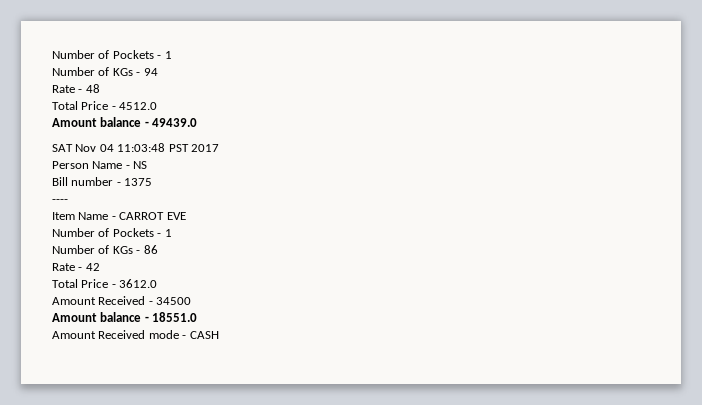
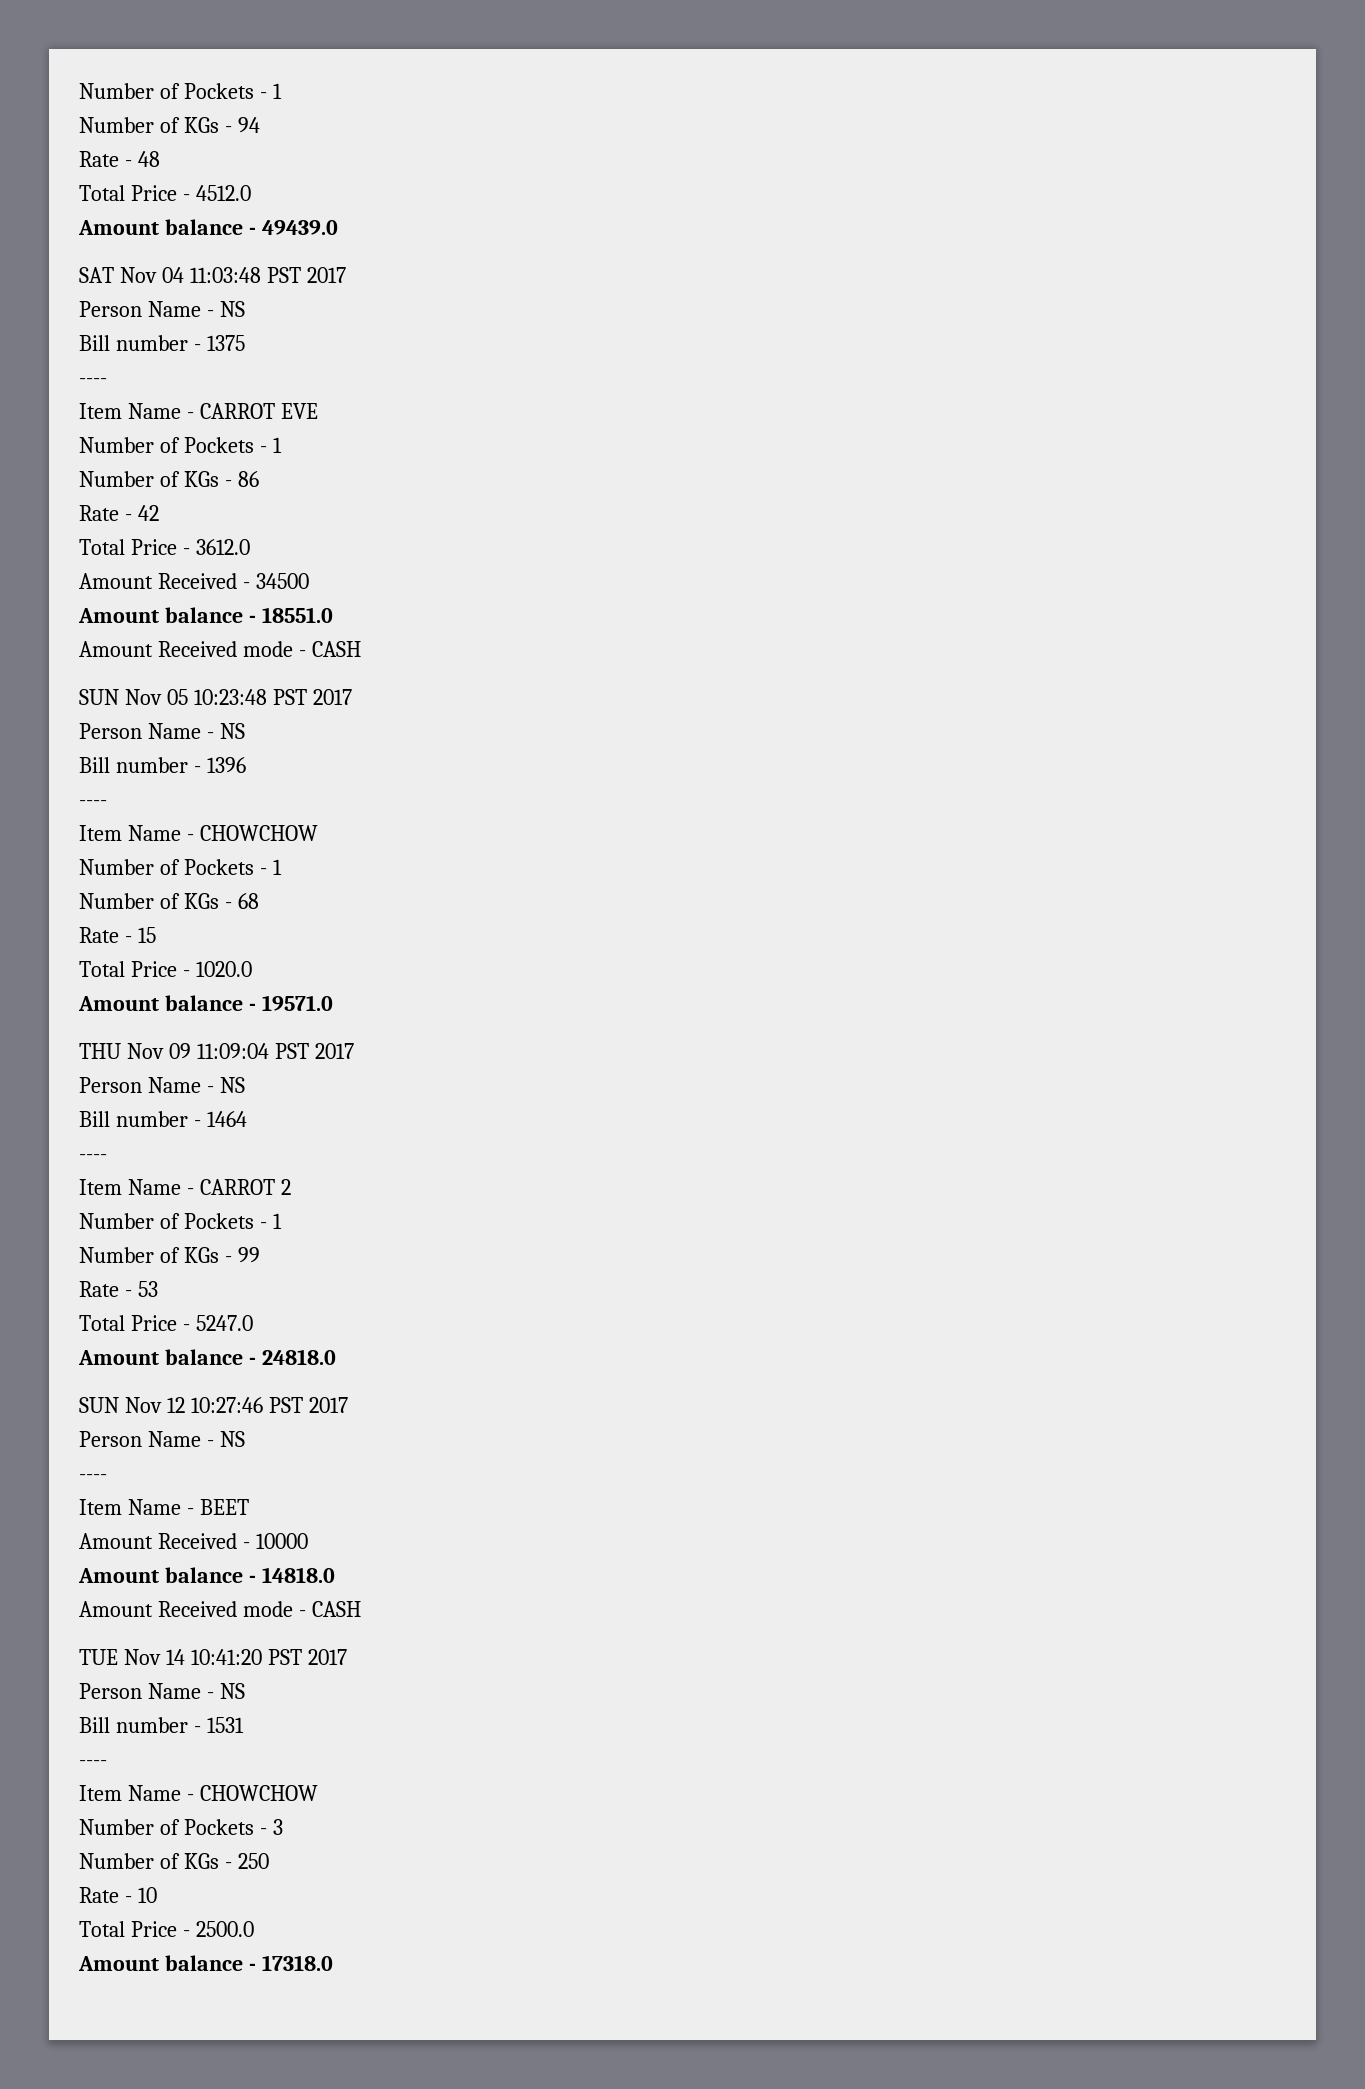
+ SUN Nov 05 10:23:48 PST 2017
+ Person Name - NS
+ Bill number - 1396
+ ----
+ Item Name - CHOWCHOW
+ Number of Pockets - 1
+ Number of KGs - 68
+ Rate - 15
+ Total Price - 1020.0
+ Amount balance - 19571.0
+ THU Nov 09 11:09:04 PST 2017
+ Person Name - NS
+ Bill number - 1464
+ ----
+ Item Name - CARROT 2
+ Number of Pockets - 1
+ Number of KGs - 99
+ Rate - 53
+ Total Price - 5247.0
+ Amount balance - 24818.0
+ SUN Nov 12 10:27:46 PST 2017
+ Person Name - NS
+ ----
+ Item Name - BEET
+ Amount Received - 10000
+ Amount balance - 14818.0
+ Amount Received mode - CASH
+ TUE Nov 14 10:41:20 PST 2017
+ Person Name - NS
+ Bill number - 1531
+ ----
+ Item Name - CHOWCHOW
+ Number of Pockets - 3
+ Number of KGs - 250
+ Rate - 10
+ Total Price - 2500.0
+ Amount balance - 17318.0

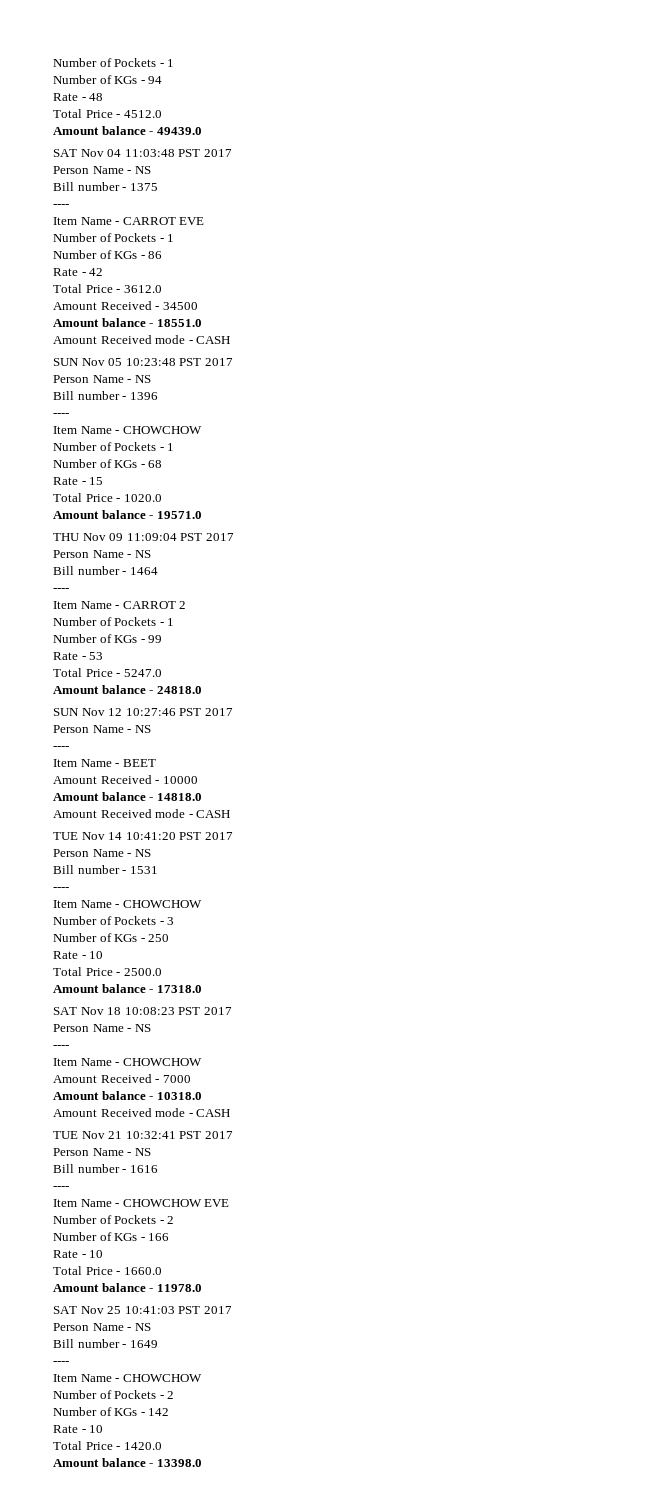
+ SAT Nov 18 10:08:23 PST 2017
+ Person Name - NS
+ ----
+ Item Name - CHOWCHOW
+ Amount Received - 7000
+ Amount balance - 10318.0
+ Amount Received mode - CASH
+ TUE Nov 21 10:32:41 PST 2017
+ Person Name - NS
+ Bill number - 1616
+ ----
+ Item Name - CHOWCHOW EVE
+ Number of Pockets - 2
+ Number of KGs - 166
+ Rate - 10
+ Total Price - 1660.0
+ Amount balance - 11978.0
+ SAT Nov 25 10:41:03 PST 2017
+ Person Name - NS
+ Bill number - 1649
+ ----
+ Item Name - CHOWCHOW
+ Number of Pockets - 2
+ Number of KGs - 142
+ Rate - 10
+ Total Price - 1420.0
+ Amount balance - 13398.0

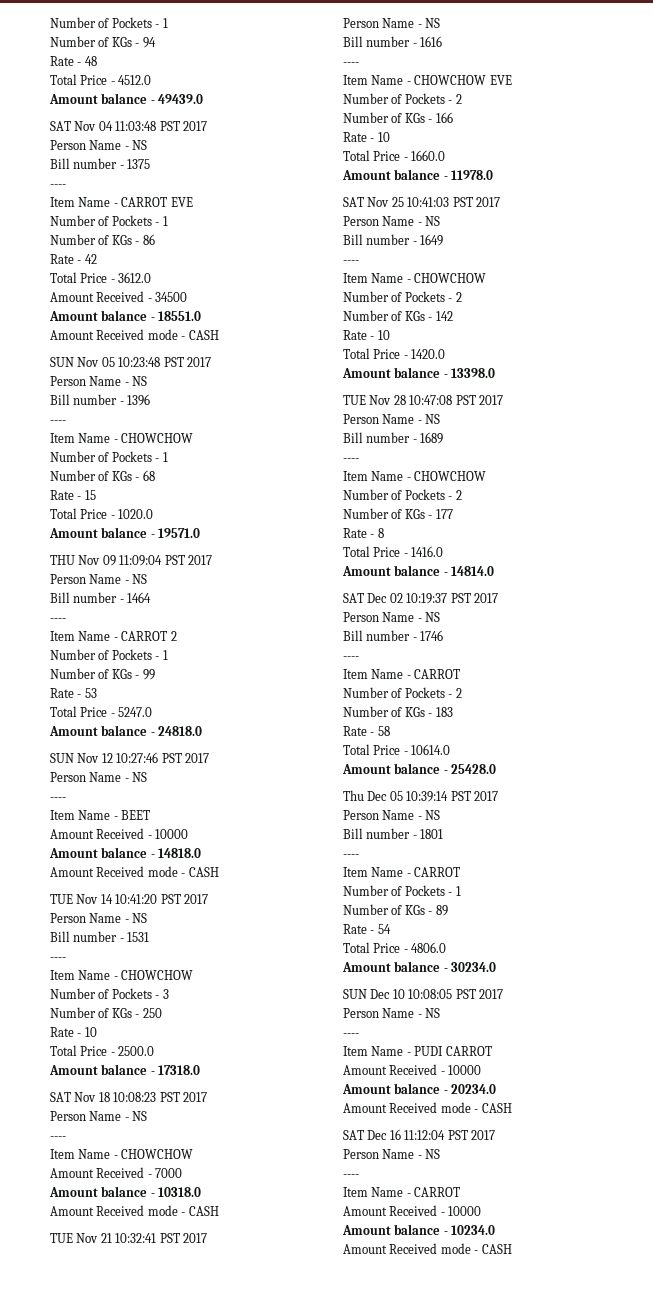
+ TUE Nov 28 10:47:08 PST 2017
+ Person Name - NS
+ Bill number - 1689
+ ----
+ Item Name - CHOWCHOW
+ Number of Pockets - 2
+ Number of KGs - 177
+ Rate - 8
+ Total Price - 1416.0
+ Amount balance - 14814.0
+ SAT Dec 02 10:19:37 PST 2017
+ Person Name - NS
+ Bill number - 1746
+ ----
+ Item Name - CARROT
+ Number of Pockets - 2
+ Number of KGs - 183
+ Rate - 58
+ Total Price - 10614.0
+ Amount balance - 25428.0
+ Thu Dec 05 10:39:14 PST 2017
+ Person Name - NS
+ Bill number - 1801
+ ----
+ Item Name - CARROT
+ Number of Pockets - 1
+ Number of KGs - 89
+ Rate - 54
+ Total Price - 4806.0
+ Amount balance - 30234.0
+ SUN Dec 10 10:08:05 PST 2017
+ Person Name - NS
+ ----
+ Item Name - PUDI CARROT
+ Amount Received - 10000
+ Amount balance - 20234.0
+ Amount Received mode - CASH
+ SAT Dec 16 11:12:04 PST 2017
+ Person Name - NS
+ ----
+ Item Name - CARROT
+ Amount Received - 10000
+ Amount balance - 10234.0
+ Amount Received mode - CASH

